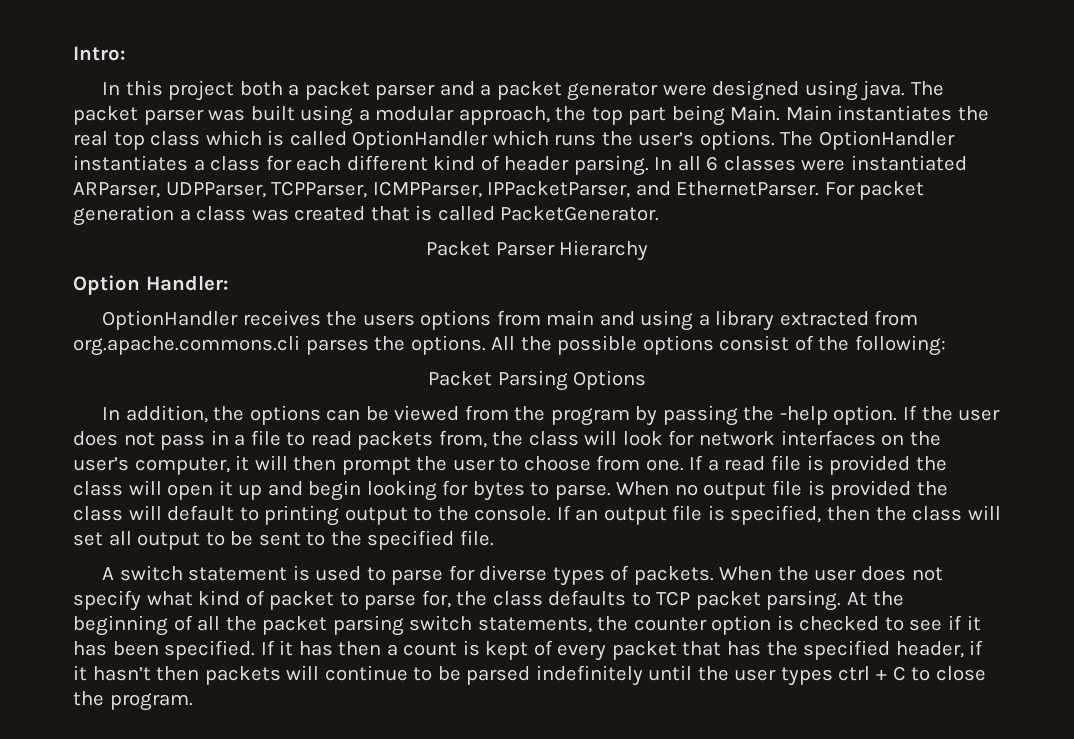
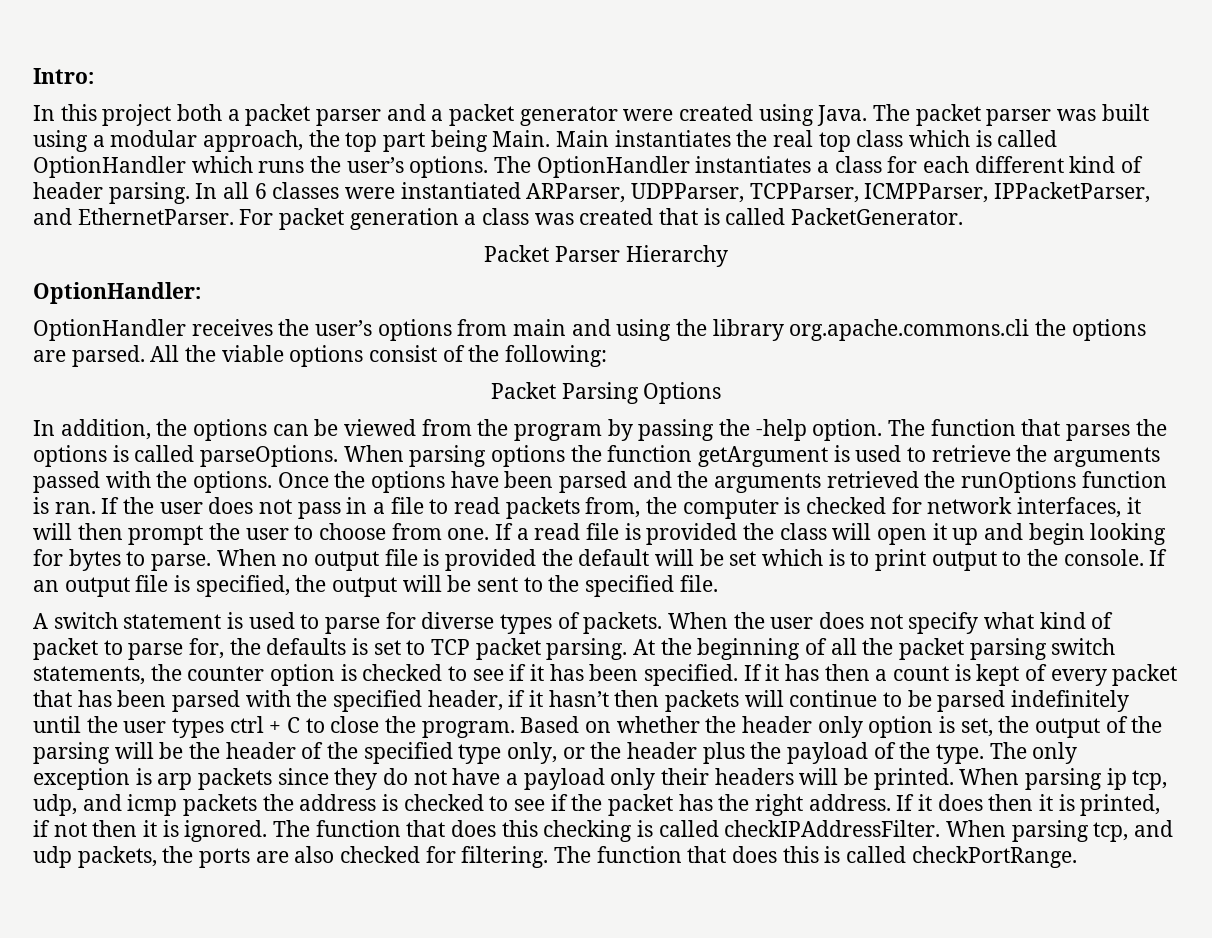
- In this project both a packet parser and a packet generator were designed using java.
+ In this project both a packet parser and a packet generator were created using Java.
- Option Handler:
+ OptionHandler:
- OptionHandler receives the users options from main and using a library extracted from org.apache.commons.cli parses the options.
+ OptionHandler receives the user’s options from main and using the library org.apache.commons.cli the options are parsed.
- All the possible options consist of the following:
+ All the viable options consist of the following:
+ The function that parses the options is called parseOptions. When parsing options the function getArgument is used to retrieve the arguments passed with the options. Once the options have been parsed and the arguments retrieved the runOptions function is ran.
- If the user does not pass in a file to read packets from, the class will look for network interfaces on the user’s computer, it will then prompt the user to choose from one.
+ If the user does not pass in a file to read packets from, the computer is checked for network interfaces, it will then prompt the user to choose from one.
- When no output file is provided the class will default to printing output to the console.
+ When no output file is provided the default will be set which is to print output to the console.
- If an output file is specified, then the class will set all output to be sent to the specified file.
+ If an output file is specified, the output will be sent to the specified file.
- When the user does not specify what kind of packet to parse for, the class defaults to TCP packet parsing.
+ When the user does not specify what kind of packet to parse for, the defaults is set to TCP packet parsing.
- If it has then a count is kept of every packet that has the specified header, if it hasn’t then packets will continue to be parsed indefinitely until the user types ctrl + C to close the program.
+ If it has then a count is kept of every packet that has been parsed with the specified header, if it hasn’t then packets will continue to be parsed indefinitely until the user types ctrl + C to close the program.
+ Based on whether the header only option is set, the output of the parsing will be the header of the specified type only, or the header plus the payload of the type. The only exception is arp packets since they do not have a payload only their headers will be printed. When parsing ip tcp, udp, and icmp packets the address is checked to see if the packet has the right address. If it does then it is printed, if not then it is ignored. The function that does this checking is called checkIPAddressFilter. When parsing tcp, and udp packets, the ports are also checked for filtering. The function that does this is called checkPortRange.

